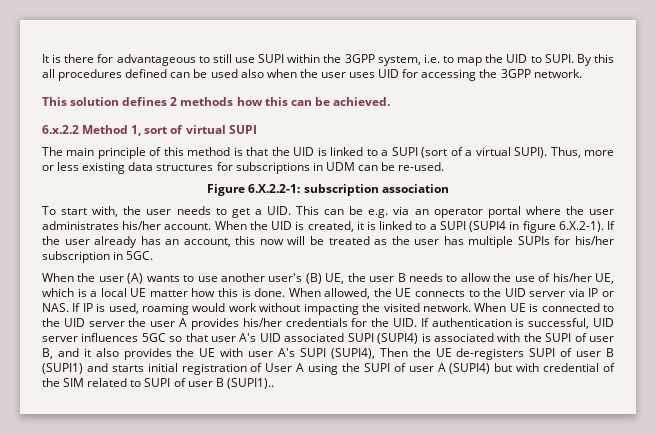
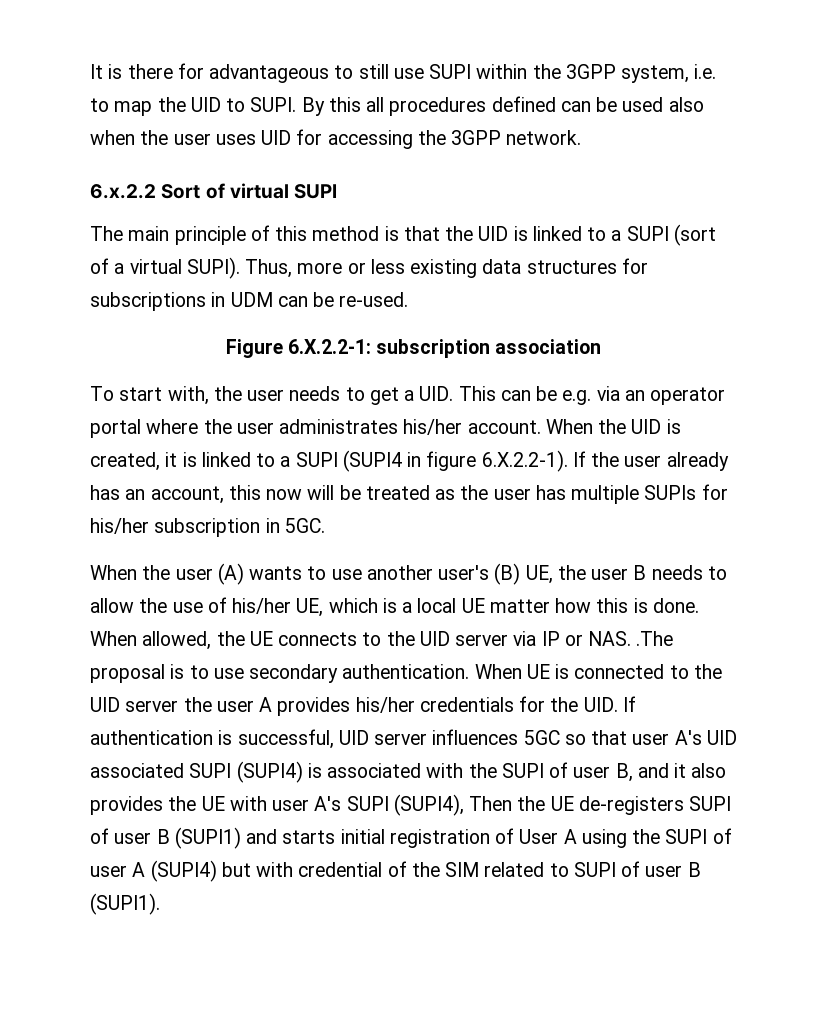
- This solution defines 2 methods how this can be achieved.
- 6.x.2.2 Method 1, sort of virtual SUPI
+ 6.x.2.2 Sort of virtual SUPI
- When the UID is created, it is linked to a SUPI (SUPI4 in figure 6.X.2-1). If the user already has an account, this now will be treated as the user has multiple SUPIs for his/her subscription in 5GC.
+ When the UID is created, it is linked to a SUPI (SUPI4 in figure 6.X.2.2-1). If the user already has an account, this now will be treated as the user has multiple SUPIs for his/her subscription in 5GC.
- When allowed, the UE connects to the UID server via IP or NAS. If IP is used, roaming would work without impacting the visited network.
+ When allowed, the UE connects to the UID server via IP or NAS. .The proposal is to use secondary authentication.
- When UE is connected to the UID server the user A provides his/her credentials for the UID. If authentication is successful, UID server influences 5GC so that user A's UID associated SUPI (SUPI4) is associated with the SUPI of user B, and it also provides the UE with user A's SUPI (SUPI4), Then the UE de-registers SUPI of user B (SUPI1) and starts initial registration of User A using the SUPI of user A (SUPI4) but with credential of the SIM related to SUPI of user B (SUPI1)..
+ When UE is connected to the UID server the user A provides his/her credentials for the UID. If authentication is successful, UID server influences 5GC so that user A's UID associated SUPI (SUPI4) is associated with the SUPI of user B, and it also provides the UE with user A's SUPI (SUPI4), Then the UE de-registers SUPI of user B (SUPI1) and starts initial registration of User A using the SUPI of user A (SUPI4) but with credential of the SIM related to SUPI of user B (SUPI1).

